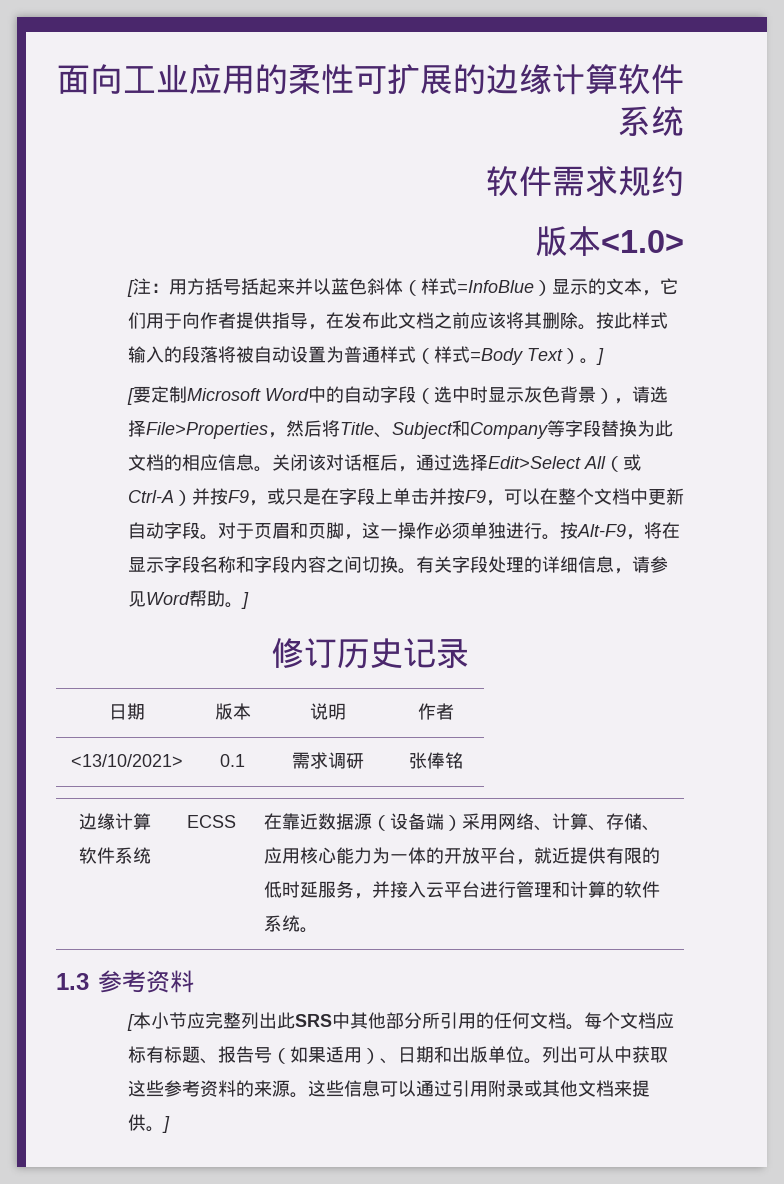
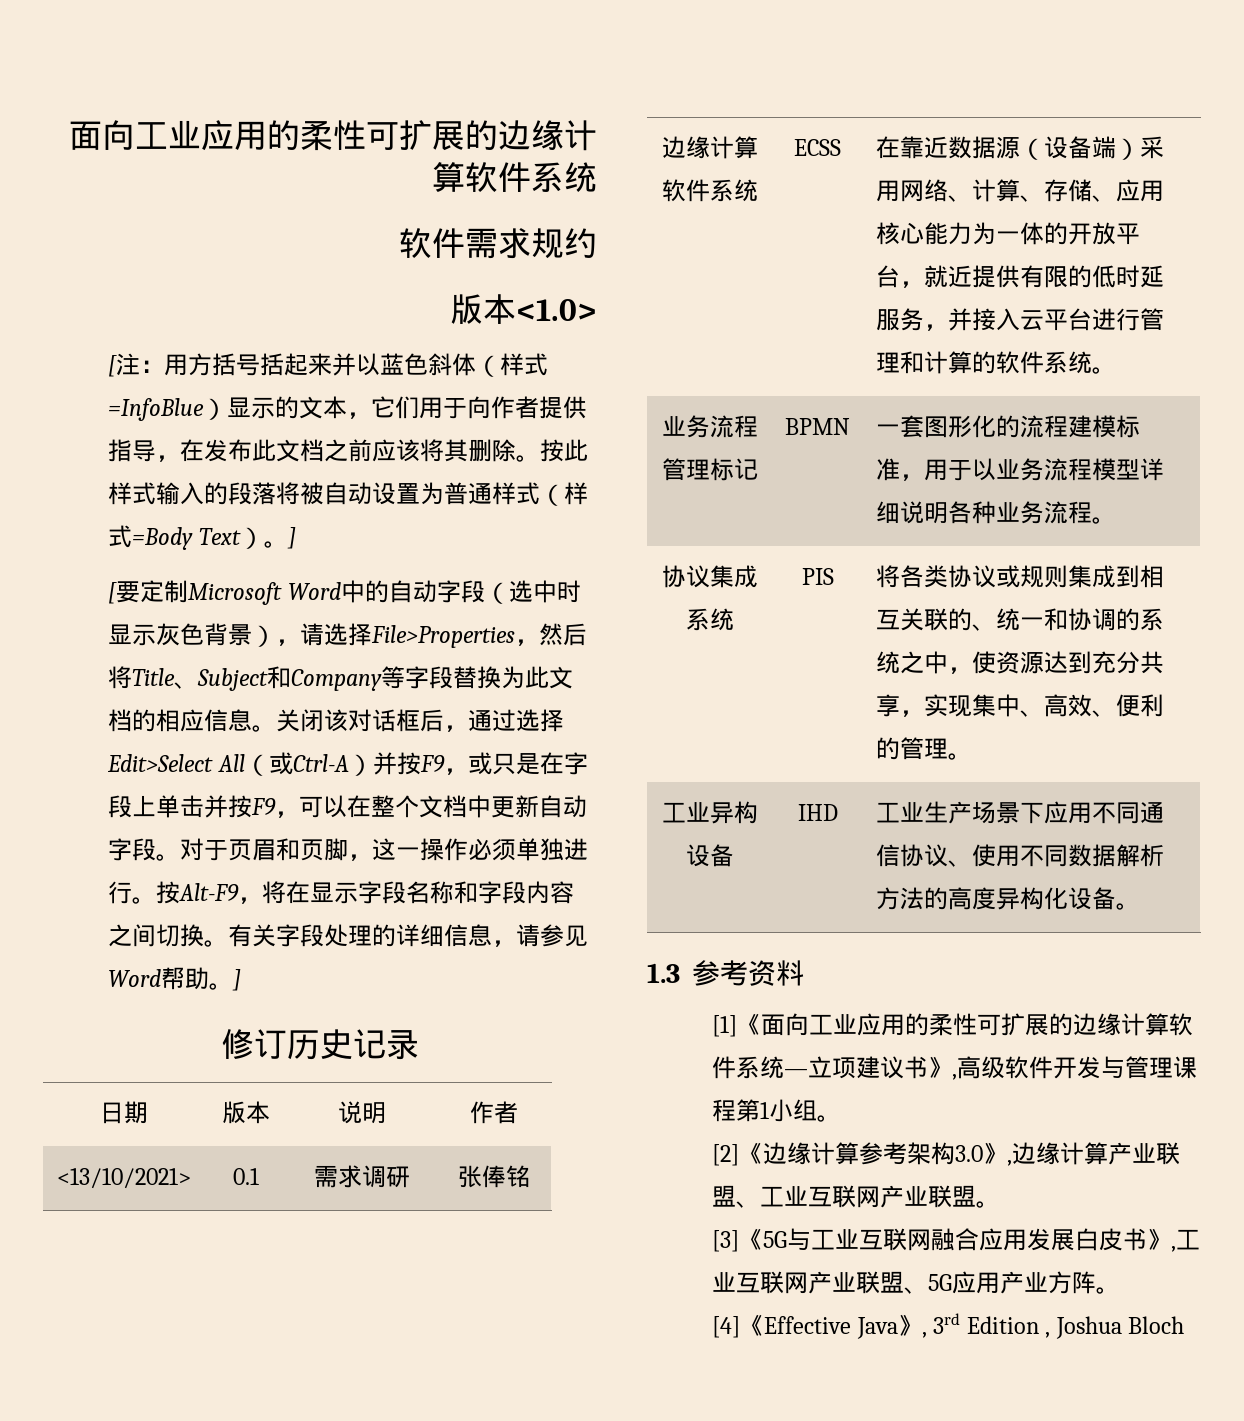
+ 业务流程管理标记 | BPMN | 一套图形化的流程建模标准，用于以业务流程模型详细说明各种业务流程。
+ 协议集成系统 | PIS | 将各类协议或规则集成到相互关联的、统一和协调的系统之中，使资源达到充分共享，实现集中、高效、便利的管理。
+ 工业异构设备 | IHD | 工业生产场景下应用不同通信协议、使用不同数据解析方法的高度异构化设备。
  1.3参考资料
- [本小节应完整列出此SRS中其他部分所引用的任何文档。每个文档应标有标题、报告号（如果适用）、日期和出版单位。列出可从中获取这些参考资料的来源。这些信息可以通过引用附录或其他文档来提供。]
+ [1]《面向工业应用的柔性可扩展的边缘计算软件系统—立项建议书》,高级软件开发与管理课程第1小组。
+ [2]《边缘计算参考架构3.0》,边缘计算产业联盟、工业互联网产业联盟。
+ [3]《5G与工业互联网融合应用发展白皮书》,工业互联网产业联盟、5G应用产业方阵。
+ [4]《Effective Java》, 3rd Edition , Joshua Bloch

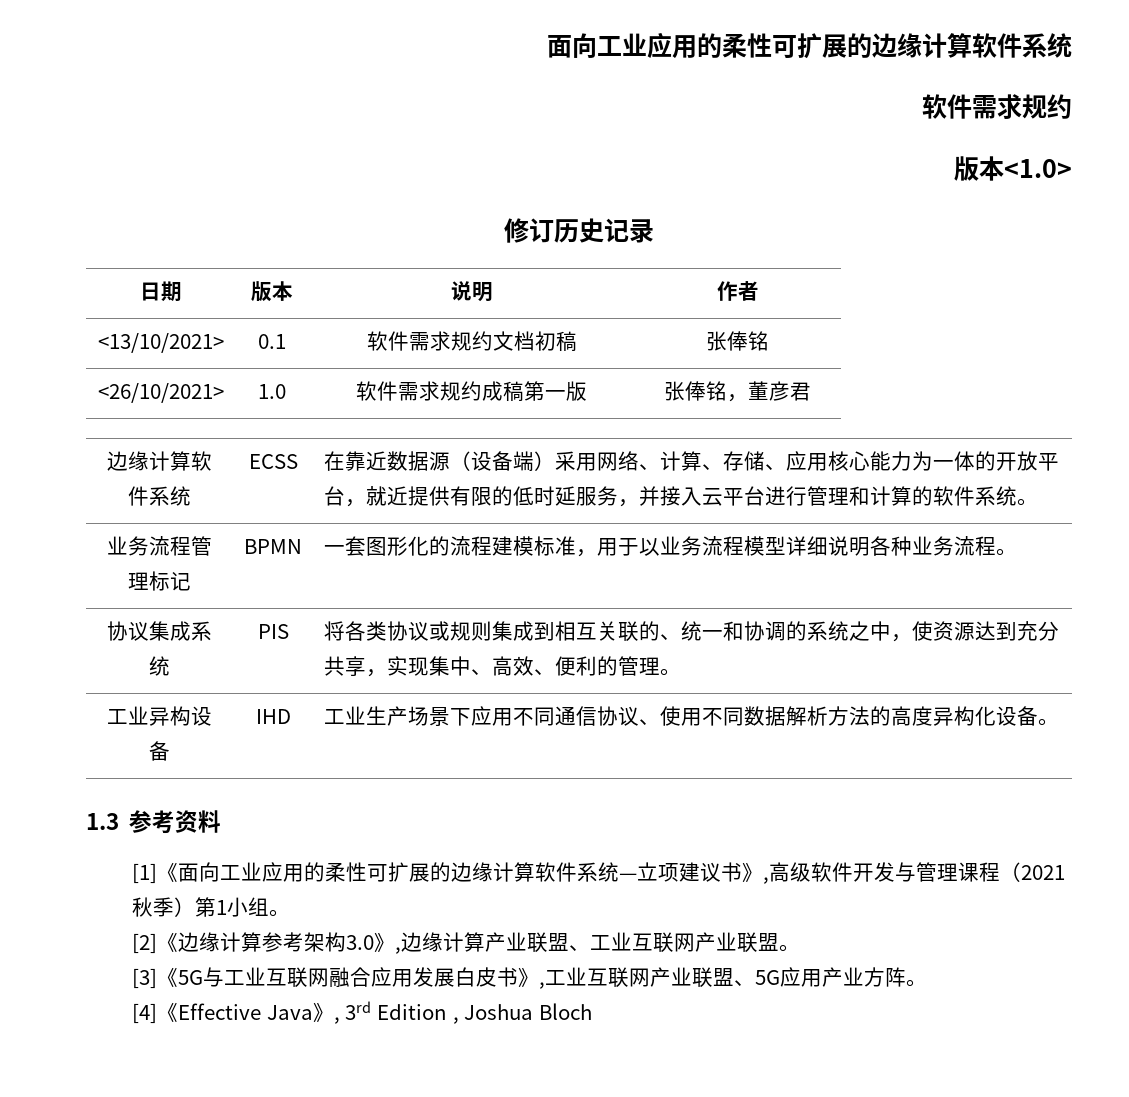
- [注：用方括号括起来并以蓝色斜体（样式=InfoBlue）显示的文本，它们用于向作者提供指导，在发布此文档之前应该将其删除。按此样式输入的段落将被自动设置为普通样式（样式=Body Text）。]
- [要定制Microsoft Word中的自动字段（选中时显示灰色背景），请选择File>Properties，然后将Title、Subject和Company等字段替换为此文档的相应信息。关闭该对话框后，通过选择Edit>Select All（或Ctrl-A）并按F9，或只是在字段上单击并按F9，可以在整个文档中更新自动字段。对于页眉和页脚，这一操作必须单独进行。按Alt-F9，将在显示字段名称和字段内容之间切换。有关字段处理的详细信息，请参见Word帮助。]
- <13/10/2021> | 0.1 | 需求调研 | 张俸铭
+ <13/10/2021> | 0.1 | 软件需求规约文档初稿 | 张俸铭
+ <26/10/2021> | 1.0 | 软件需求规约成稿第一版 | 张俸铭，董彦君
- [1]《面向工业应用的柔性可扩展的边缘计算软件系统—立项建议书》,高级软件开发与管理课程第1小组。
+ [1]《面向工业应用的柔性可扩展的边缘计算软件系统—立项建议书》,高级软件开发与管理课程（2021秋季）第1小组。

